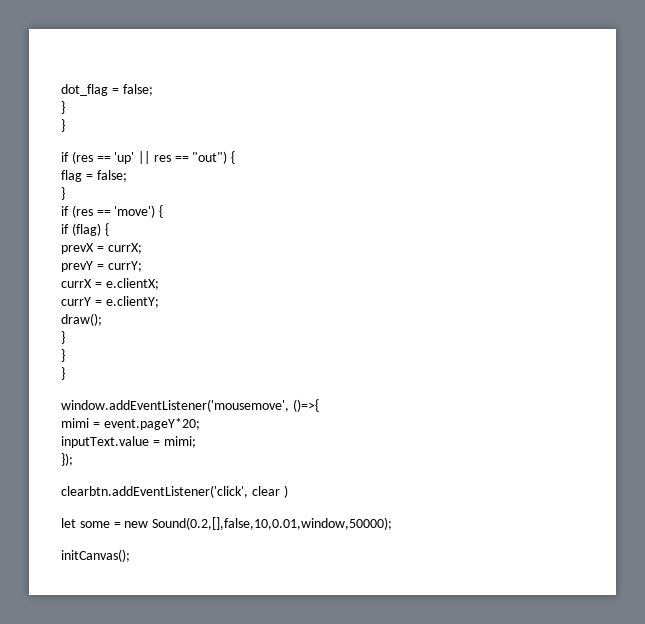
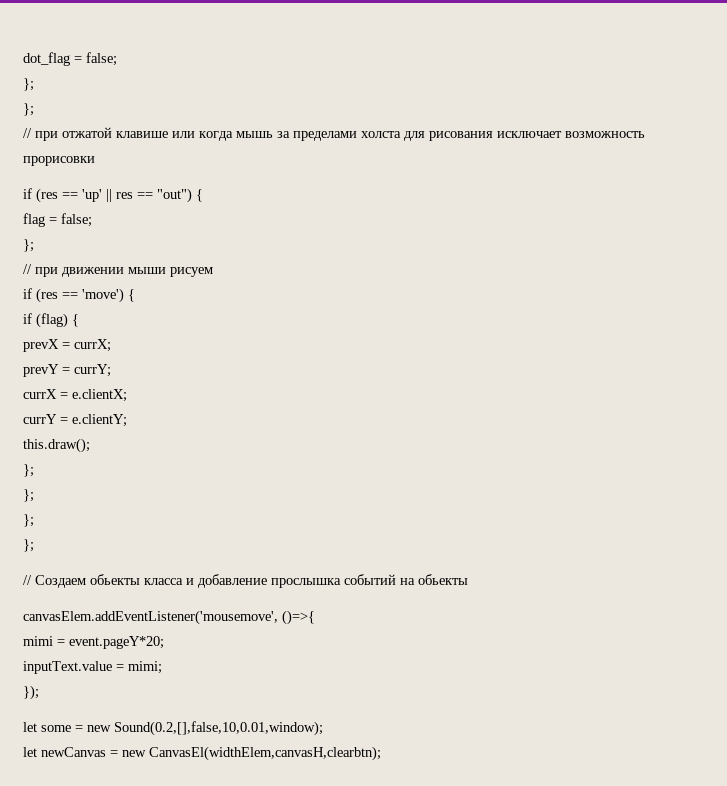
  dot_flag = false;
- }
- }
+ };
+ };
+ // при отжатой клавише или когда мышь за пределами холста для рисования исключает возможность прорисовки
  flag = false;
- }
+ };
+ // при движении мыши рисуем
- draw();
- }
- }
- }
- window.addEventListener('mousemove', ()=>{
+ this.draw();
+ };
+ };
+ };
+ };
+ // Создаем обьекты класса и добавление прослышка событий на обьекты
+ canvasElem.addEventListener('mousemove', ()=>{
- clearbtn.addEventListener('click', clear )
- let some = new Sound(0.2,[],false,10,0.01,window,50000);
- initCanvas();
+ let some = new Sound(0.2,[],false,10,0.01,window);
+ let newCanvas = new CanvasEl(widthElem,canvasH,clearbtn);

